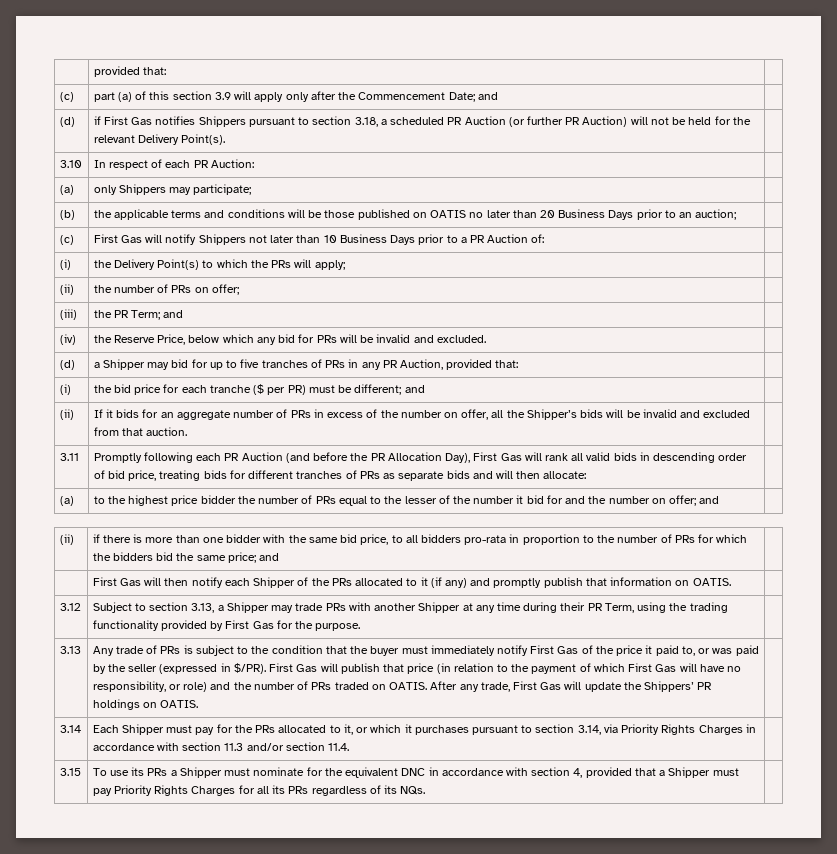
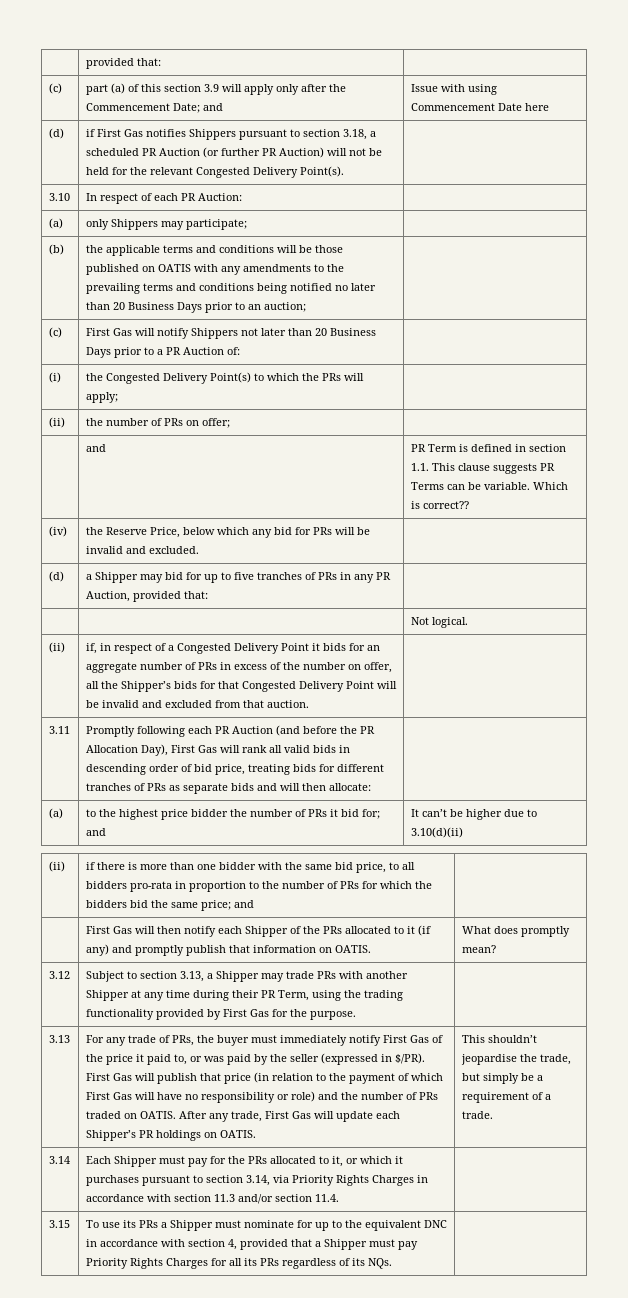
- (c) | part (a) of this section 3.9 will apply only after the Commencement Date; and |
+ (c) | part (a) of this section 3.9 will apply only after the Commencement Date; and | Issue with using Commencement Date here
- (d) | if First Gas notifies Shippers pursuant to section 3.18, a scheduled PR Auction (or further PR Auction) will not be held for the relevant Delivery Point(s). |
+ (d) | if First Gas notifies Shippers pursuant to section 3.18, a scheduled PR Auction (or further PR Auction) will not be held for the relevant Congested Delivery Point(s). |
- (b) | the applicable terms and conditions will be those published on OATIS no later than 20 Business Days prior to an auction; |
+ (b) | the applicable terms and conditions will be those published on OATIS with any amendments to the prevailing terms and conditions being notified no later than 20 Business Days prior to an auction; |
- (c) | First Gas will notify Shippers not later than 10 Business Days prior to a PR Auction of: |
+ (c) | First Gas will notify Shippers not later than 20 Business Days prior to a PR Auction of: |
- (i) | the Delivery Point(s) to which the PRs will apply; |
+ (i) | the Congested Delivery Point(s) to which the PRs will apply; |
- (iii) | the PR Term; and |
+ | and | PR Term is defined in section 1.1. This clause suggests PR Terms can be variable. Which is correct??
- (i) | the bid price for each tranche ($ per PR) must be different; and |
- (ii) | If it bids for an aggregate number of PRs in excess of the number on offer, all the Shipper’s bids will be invalid and excluded from that auction. |
+ | | Not logical.
+ (ii) | if, in respect of a Congested Delivery Point it bids for an aggregate number of PRs in excess of the number on offer, all the Shipper’s bids for that Congested Delivery Point will be invalid and excluded from that auction.
- (a) | to the highest price bidder the number of PRs equal to the lesser of the number it bid for and the number on offer; and |
+ (a) | to the highest price bidder the number of PRs it bid for; and | It can’t be higher due to 3.10(d)(ii)
- | First Gas will then notify each Shipper of the PRs allocated to it (if any) and promptly publish that information on OATIS. |
+ | First Gas will then notify each Shipper of the PRs allocated to it (if any) and promptly publish that information on OATIS. | What does promptly mean?
- Any trade of PRs is subject to the condition that the buyer must immediately notify First Gas of the price it paid to, or was paid by the seller (expressed in $/PR).
+ For any trade of PRs, the buyer must immediately notify First Gas of the price it paid to, or was paid by the seller (expressed in $/PR).
- First Gas will publish that price (in relation to the payment of which First Gas will have no responsibility, or role) and the number of PRs traded on OATIS.
+ First Gas will publish that price (in relation to the payment of which First Gas will have no responsibility or role) and the number of PRs traded on OATIS.
- After any trade, First Gas will update the Shippers’ PR holdings on OATIS.
+ After any trade, First Gas will update each Shipper’s PR holdings on OATIS.
+ This shouldn’t jeopardise the trade, but simply be a requirement of a trade.
- 3.15 | To use its PRs a Shipper must nominate for the equivalent DNC in accordance with section 4, provided that a Shipper must pay Priority Rights Charges for all its PRs regardless of its NQs. |
+ 3.15 | To use its PRs a Shipper must nominate for up to the equivalent DNC in accordance with section 4, provided that a Shipper must pay Priority Rights Charges for all its PRs regardless of its NQs. |

